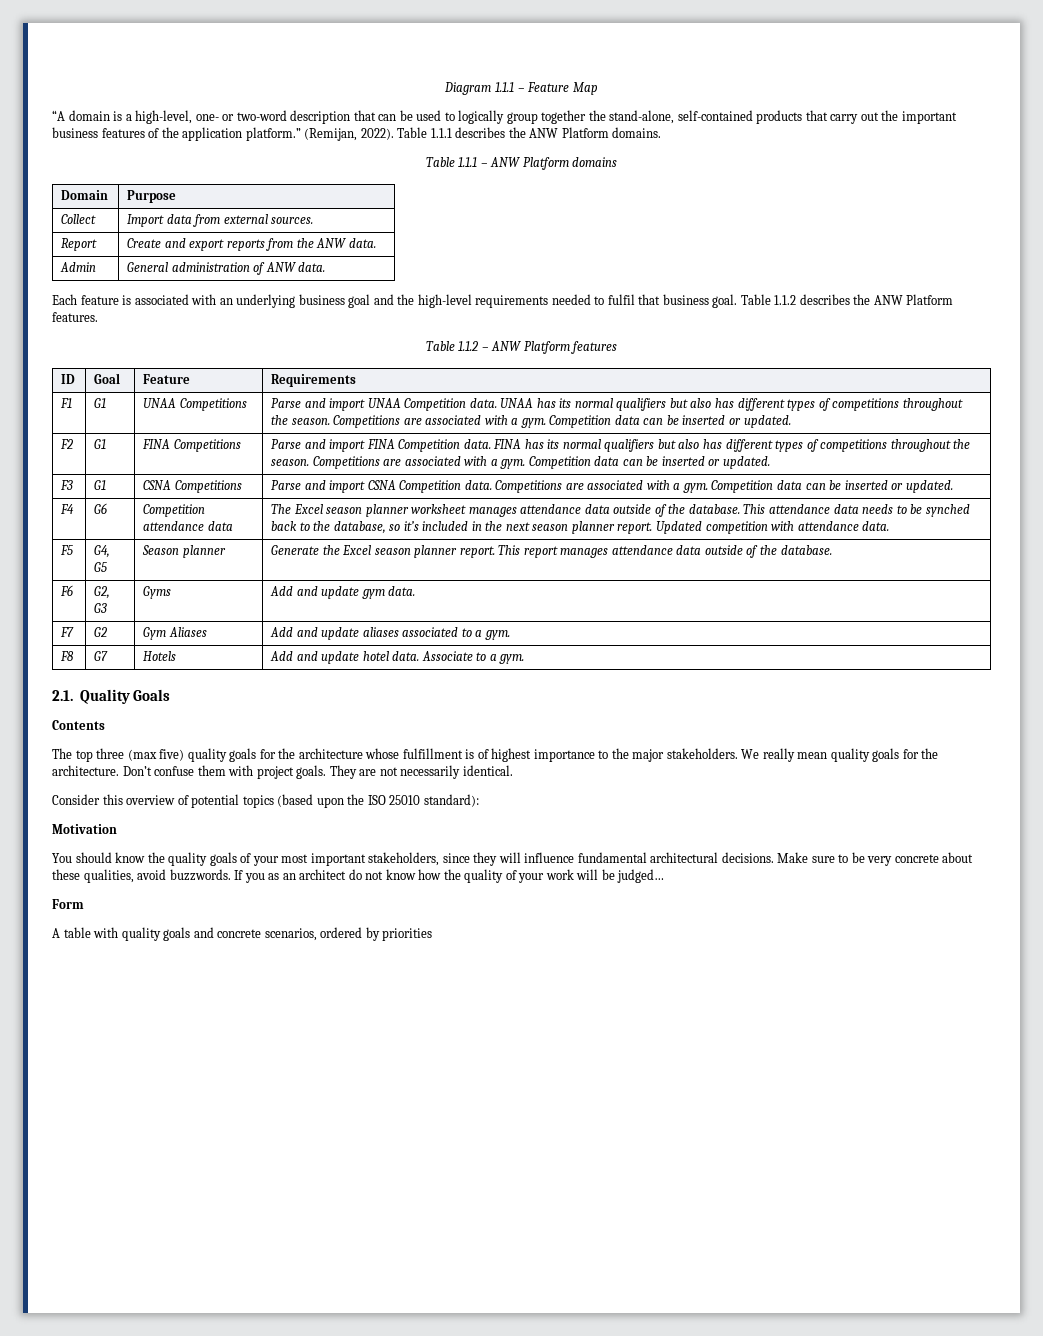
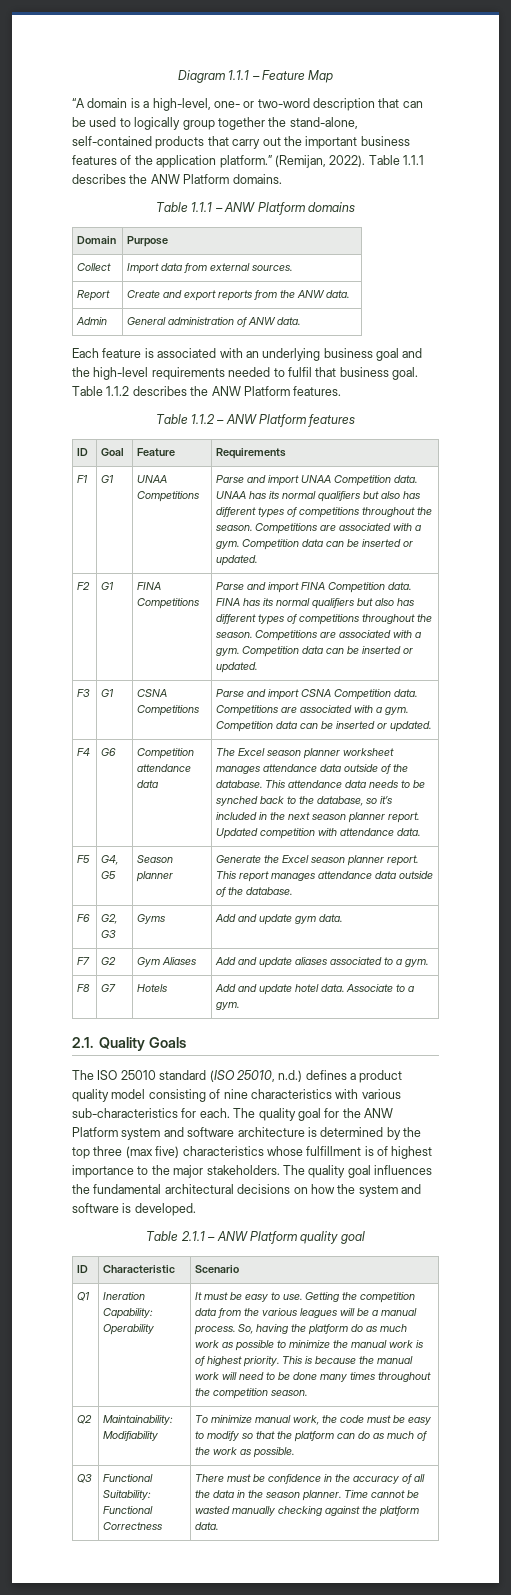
- Contents
- The top three (max five) quality goals for the architecture whose fulfillment is of highest importance to the major stakeholders.
+ The ISO 25010 standard (ISO 25010, n.d.) defines a product quality model consisting of nine characteristics with various sub-characteristics for each. The quality goal for the ANW Platform system and software architecture is determined by the top three (max five) characteristics whose fulfillment is of highest importance to the major stakeholders.
- We really mean quality goals for the architecture. Don’t confuse them with project goals. They are not necessarily identical.
- Consider this overview of potential topics (based upon the ISO 25010 standard):
- Motivation
- You should know the quality goals of your most important stakeholders, since they will influence fundamental architectural decisions. Make sure to be very concrete about these qualities, avoid buzzwords. If you as an architect do not know how the quality of your work will be judged…
- Form
- A table with quality goals and concrete scenarios, ordered by priorities
+ The quality goal influences the fundamental architectural decisions on how the system and software is developed.
+ Table 2.1.1 – ANW Platform quality goal
+ ID | Characteristic | Scenario
+ Q1 | Ineration Capability: Operability | It must be easy to use. Getting the competition data from the various leagues will be a manual process. So, having the platform do as much work as possible to minimize the manual work is of highest priority. This is because the manual work will need to be done many times throughout the competition season.
+ Q2 | Maintainability: Modifiability | To minimize manual work, the code must be easy to modify so that the platform can do as much of the work as possible.
+ Q3 | Functional Suitability: Functional Correctness | There must be confidence in the accuracy of all the data in the season planner. Time cannot be wasted manually checking against the platform data.

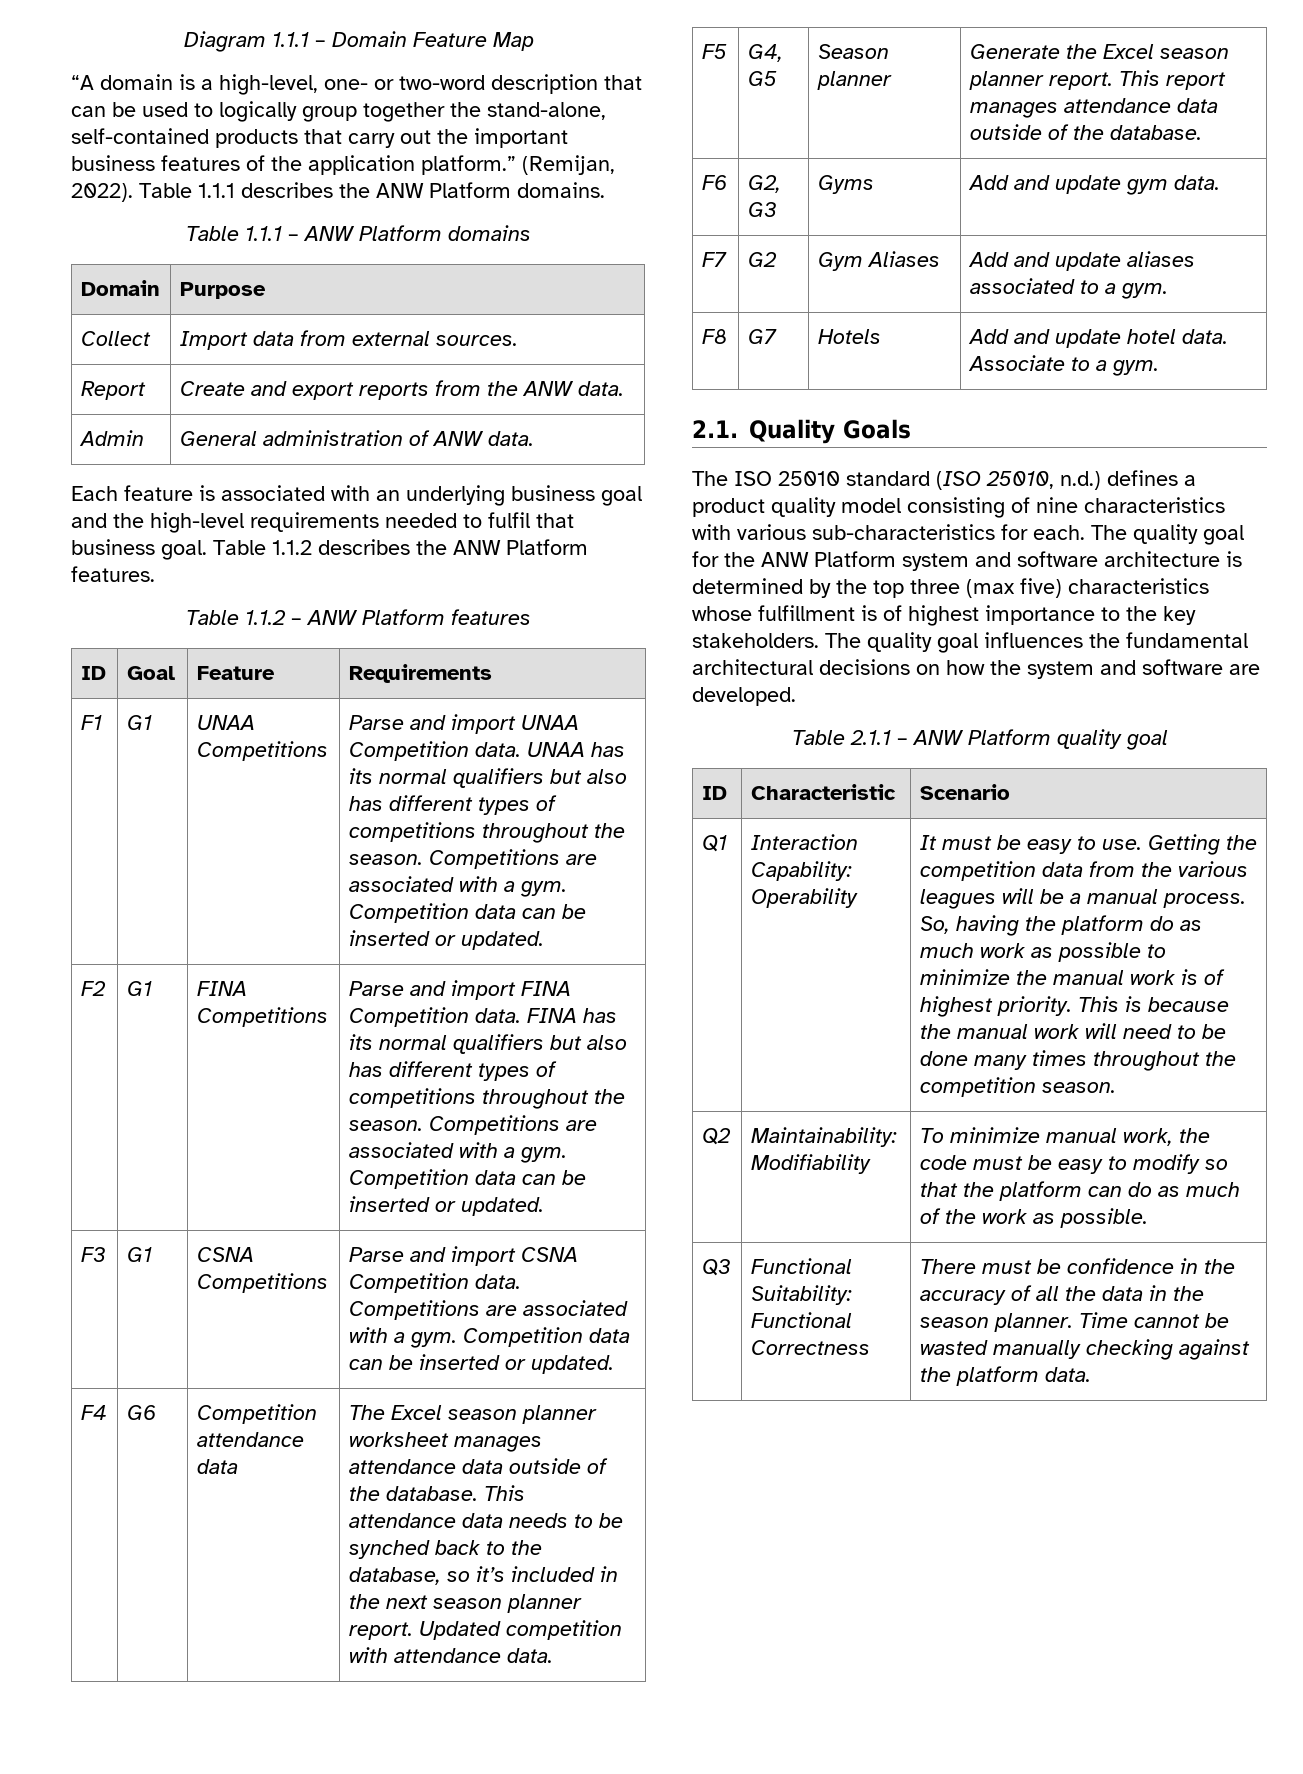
- Diagram 1.1.1 – Feature Map
+ Diagram 1.1.1 – Domain Feature Map
- The quality goal for the ANW Platform system and software architecture is determined by the top three (max five) characteristics whose fulfillment is of highest importance to the major stakeholders.
+ The quality goal for the ANW Platform system and software architecture is determined by the top three (max five) characteristics whose fulfillment is of highest importance to the key stakeholders.
- The quality goal influences the fundamental architectural decisions on how the system and software is developed.
+ The quality goal influences the fundamental architectural decisions on how the system and software are developed.
- Ineration Capability: Operability
+ Interaction Capability: Operability

